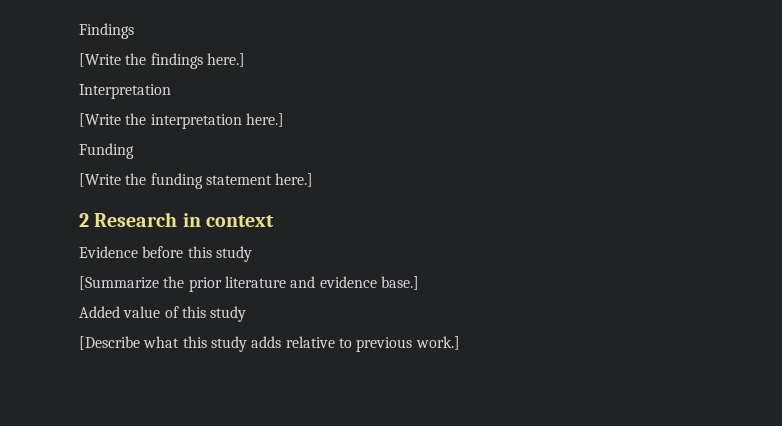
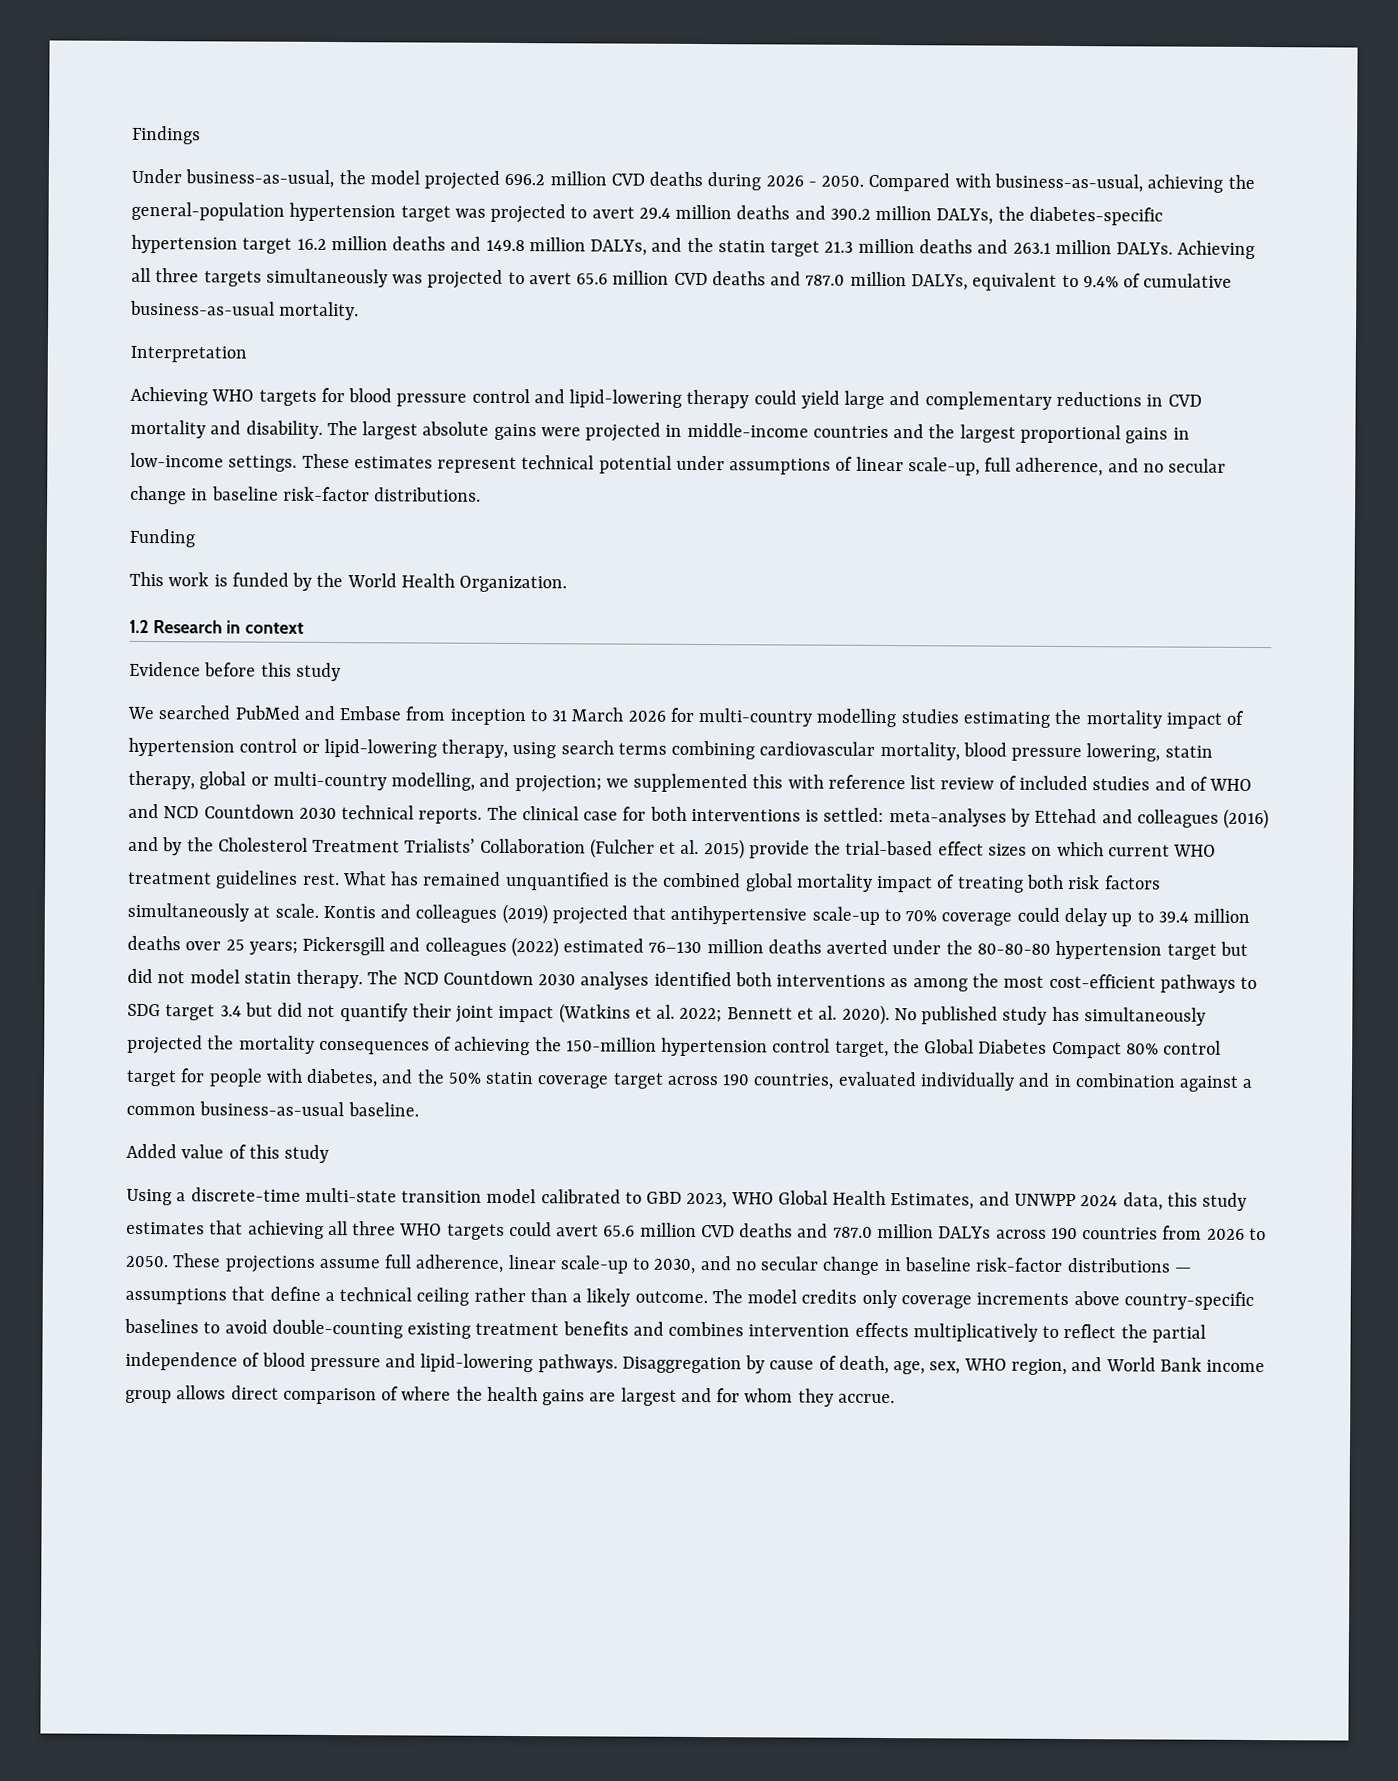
- [Write the findings here.]
+ Under business-as-usual, the model projected 696.2 million CVD deaths during 2026 - 2050. Compared with business-as-usual, achieving the general-population hypertension target was projected to avert 29.4 million deaths and 390.2 million DALYs, the diabetes-specific hypertension target 16.2 million deaths and 149.8 million DALYs, and the statin target 21.3 million deaths and 263.1 million DALYs. Achieving all three targets simultaneously was projected to avert 65.6 million CVD deaths and 787.0 million DALYs, equivalent to 9.4% of cumulative business-as-usual mortality.
  Interpretation
- [Write the interpretation here.]
+ Achieving WHO targets for blood pressure control and lipid-lowering therapy could yield large and complementary reductions in CVD mortality and disability. The largest absolute gains were projected in middle-income countries and the largest proportional gains in low-income settings. These estimates represent technical potential under assumptions of linear scale-up, full adherence, and no secular change in baseline risk-factor distributions.
  Funding
- [Write the funding statement here.]
- 2 Research in context
+ This work is funded by the World Health Organization.
+ 1.2 Research in context
- [Summarize the prior literature and evidence base.]
+ We searched PubMed and Embase from inception to 31 March 2026 for multi-country modelling studies estimating the mortality impact of hypertension control or lipid-lowering therapy, using search terms combining cardiovascular mortality, blood pressure lowering, statin therapy, global or multi-country modelling, and projection; we supplemented this with reference list review of included studies and of WHO and NCD Countdown 2030 technical reports. The clinical case for both interventions is settled: meta-analyses by Ettehad and colleagues (2016) and by the Cholesterol Treatment Trialists’ Collaboration (Fulcher et al. 2015) provide the trial-based effect sizes on which current WHO treatment guidelines rest. What has remained unquantified is the combined global mortality impact of treating both risk factors simultaneously at scale. Kontis and colleagues (2019) projected that antihypertensive scale-up to 70% coverage could delay up to 39.4 million deaths over 25 years; Pickersgill and colleagues (2022) estimated 76–130 million deaths averted under the 80-80-80 hypertension target but did not model statin therapy. The NCD Countdown 2030 analyses identified both interventions as among the most cost-efficient pathways to SDG target 3.4 but did not quantify their joint impact (Watkins et al. 2022; Bennett et al. 2020). No published study has simultaneously projected the mortality consequences of achieving the 150-million hypertension control target, the Global Diabetes Compact 80% control target for people with diabetes, and the 50% statin coverage target across 190 countries, evaluated individually and in combination against a common business-as-usual baseline.
- [Describe what this study adds relative to previous work.]
+ Using a discrete-time multi-state transition model calibrated to GBD 2023, WHO Global Health Estimates, and UNWPP 2024 data, this study estimates that achieving all three WHO targets could avert 65.6 million CVD deaths and 787.0 million DALYs across 190 countries from 2026 to 2050. These projections assume full adherence, linear scale-up to 2030, and no secular change in baseline risk-factor distributions — assumptions that define a technical ceiling rather than a likely outcome. The model credits only coverage increments above country-specific baselines to avoid double-counting existing treatment benefits and combines intervention effects multiplicatively to reflect the partial independence of blood pressure and lipid-lowering pathways. Disaggregation by cause of death, age, sex, WHO region, and World Bank income group allows direct comparison of where the health gains are largest and for whom they accrue.

